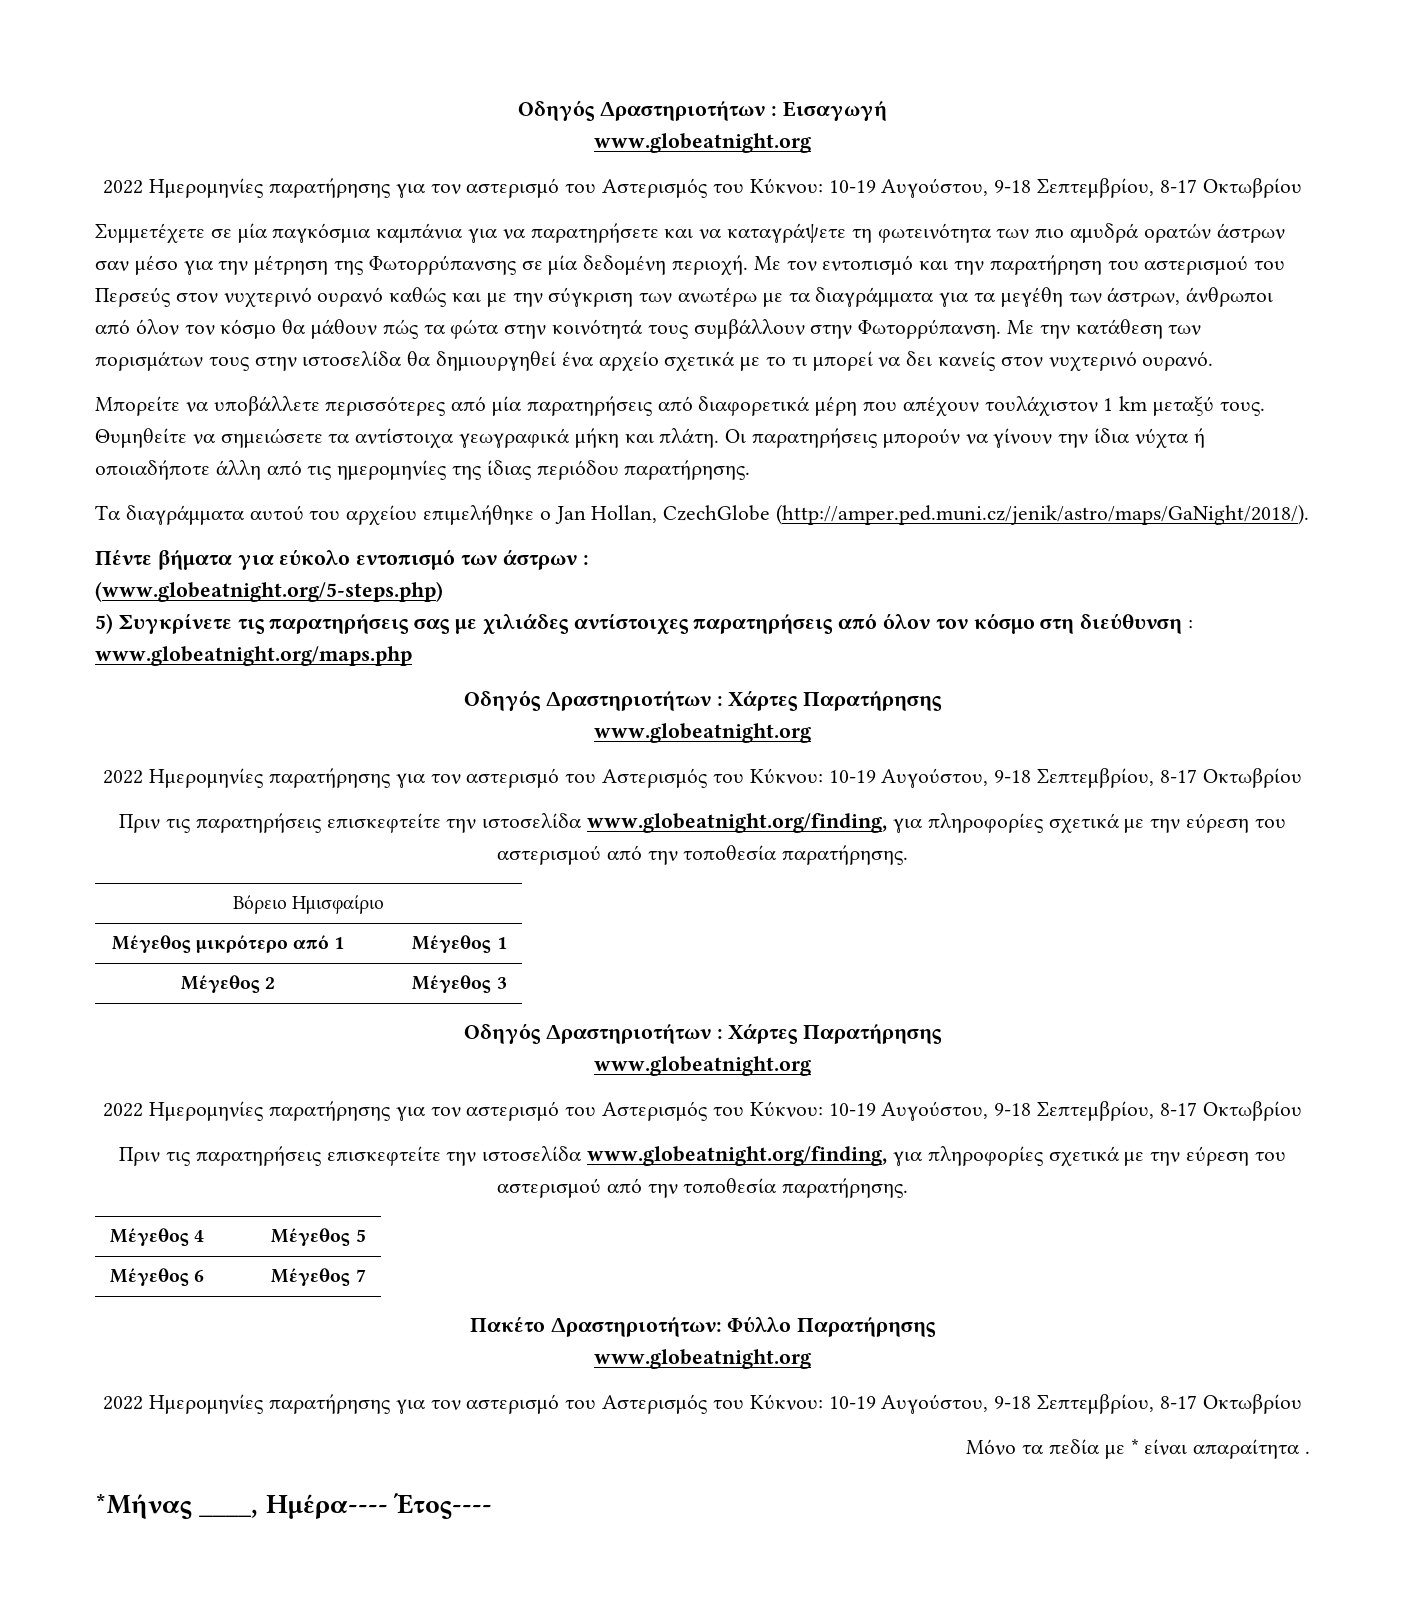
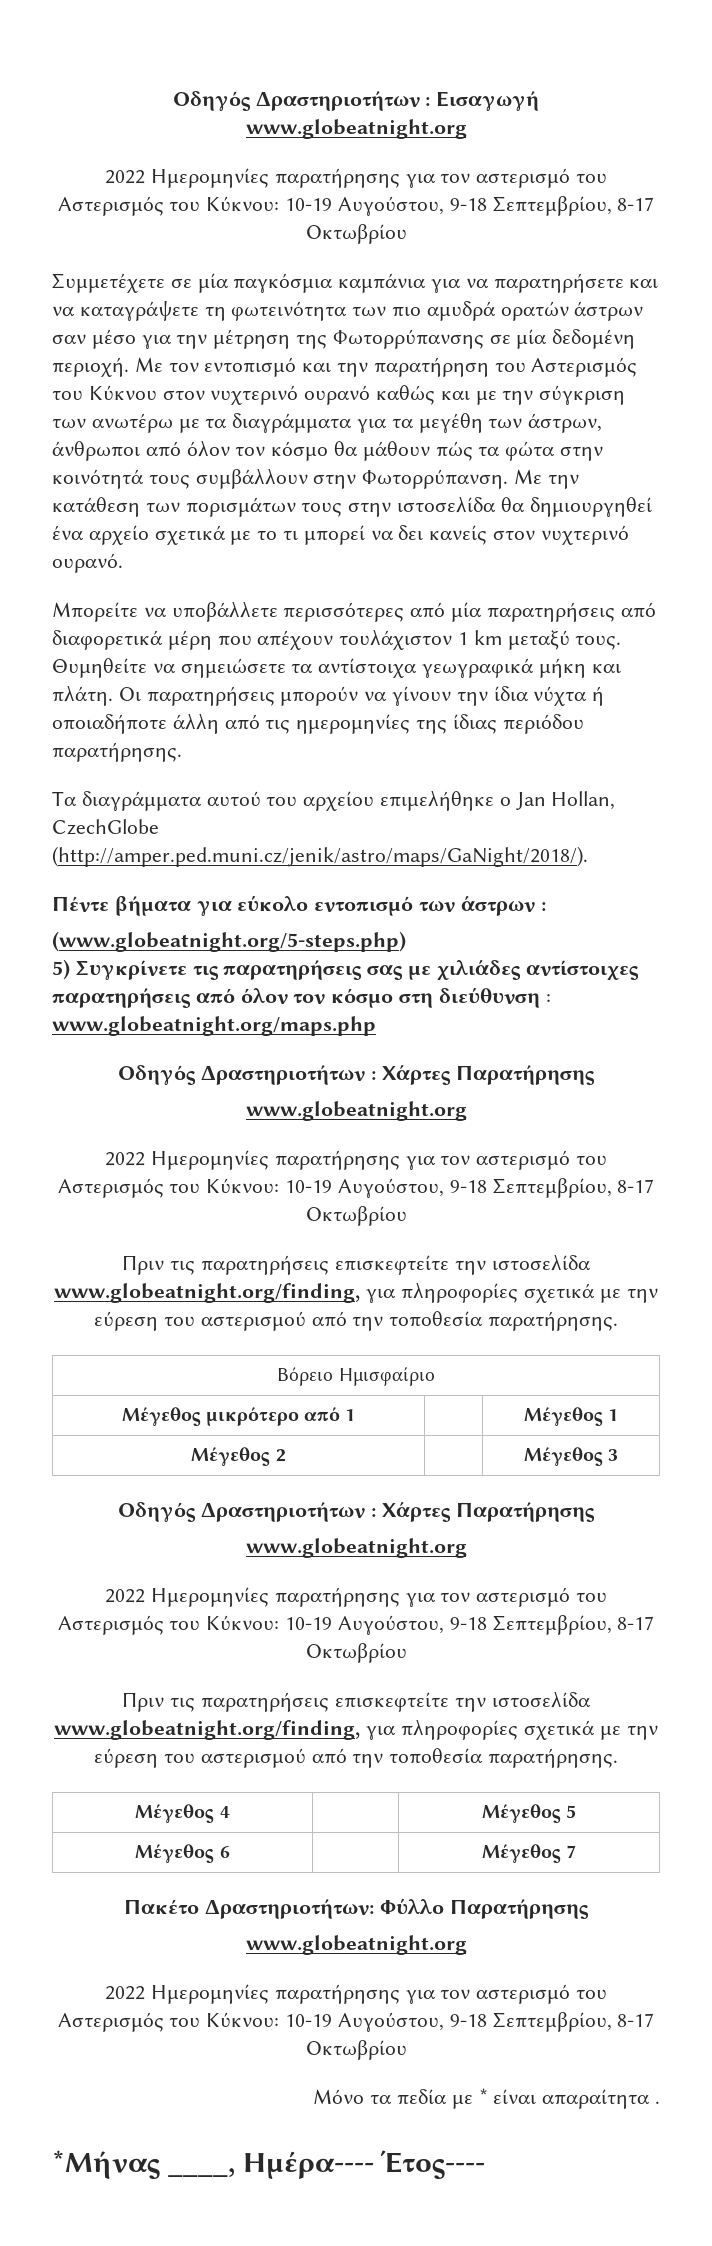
- Με τον εντοπισμό και την παρατήρηση του αστερισμού του Περσεύς στον νυχτερινό ουρανό καθώς και με την σύγκριση των ανωτέρω με τα διαγράμματα για τα μεγέθη των άστρων, άνθρωποι από όλον τον κόσμο θα μάθουν πώς τα φώτα στην κοινότητά τους συμβάλλουν στην Φωτορρύπανση.
+ Με τον εντοπισμό και την παρατήρηση του Αστερισμός του Κύκνου στον νυχτερινό ουρανό καθώς και με την σύγκριση των ανωτέρω με τα διαγράμματα για τα μεγέθη των άστρων, άνθρωποι από όλον τον κόσμο θα μάθουν πώς τα φώτα στην κοινότητά τους συμβάλλουν στην Φωτορρύπανση.

